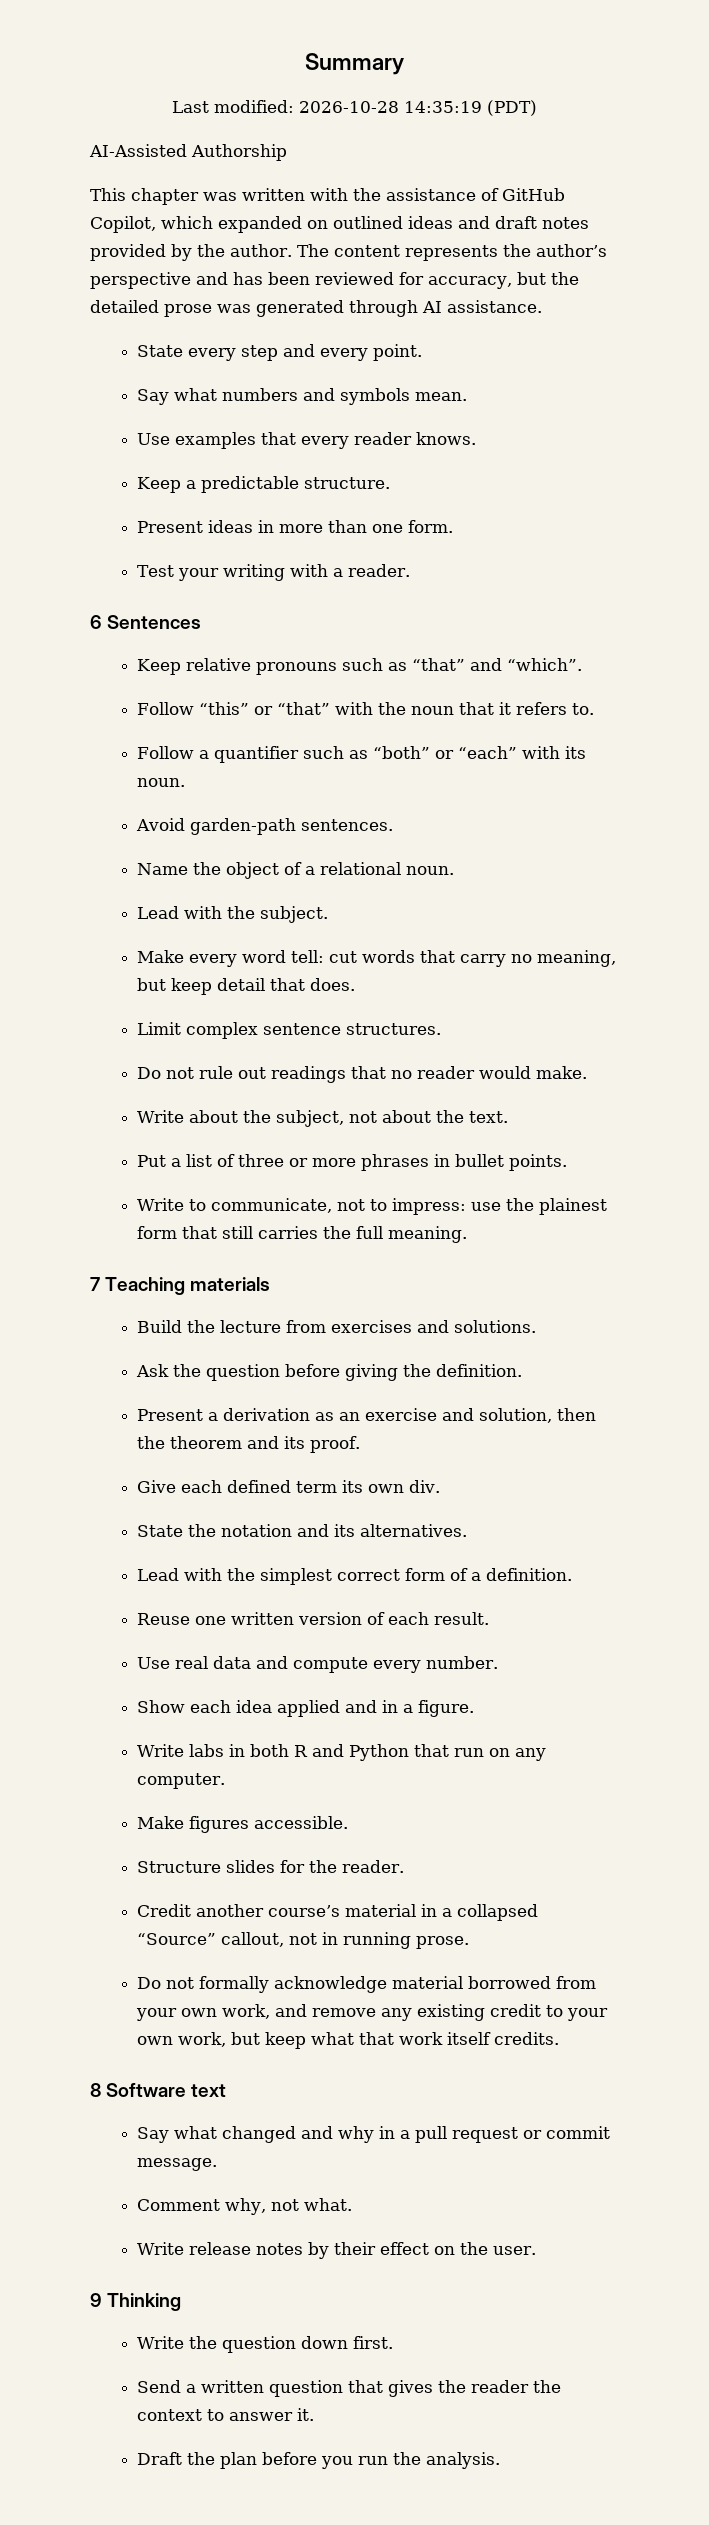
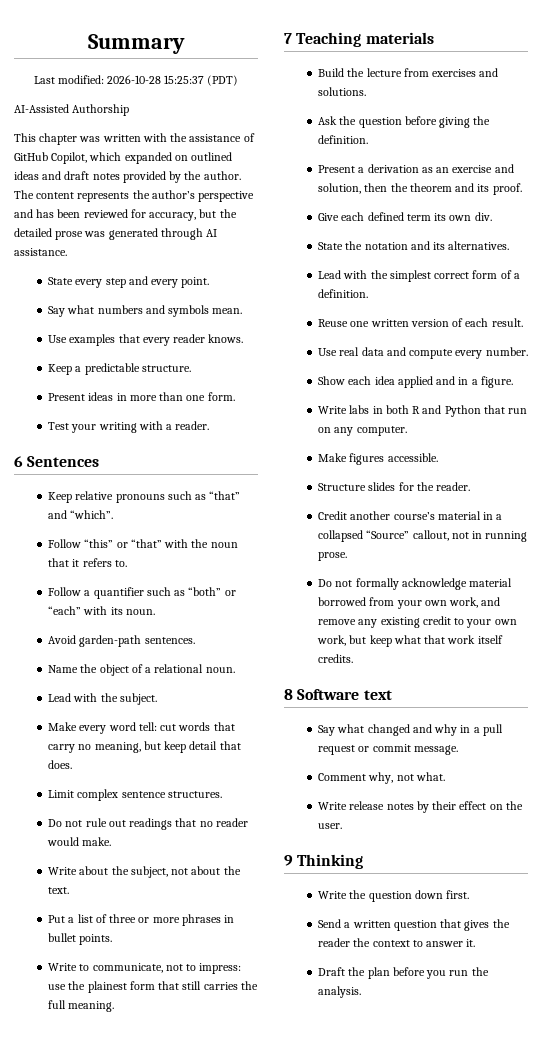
- Last modified: 2026-10-28 14:35:19 (PDT)
+ Last modified: 2026-10-28 15:25:37 (PDT)

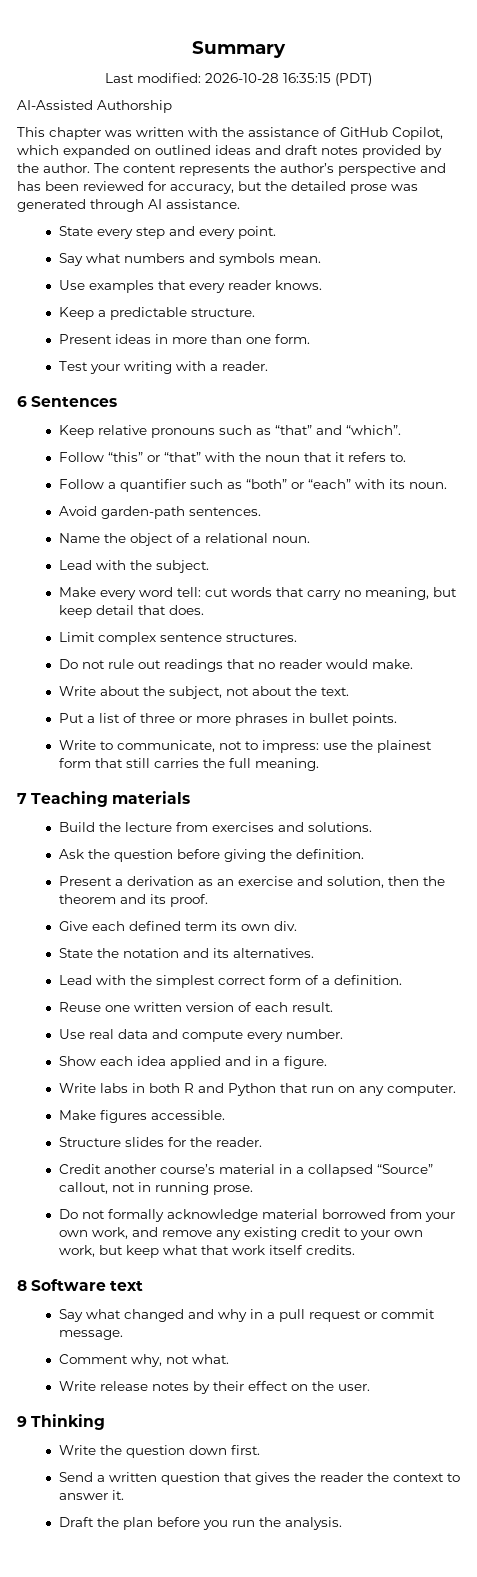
- Last modified: 2026-10-28 15:25:37 (PDT)
+ Last modified: 2026-10-28 16:35:15 (PDT)

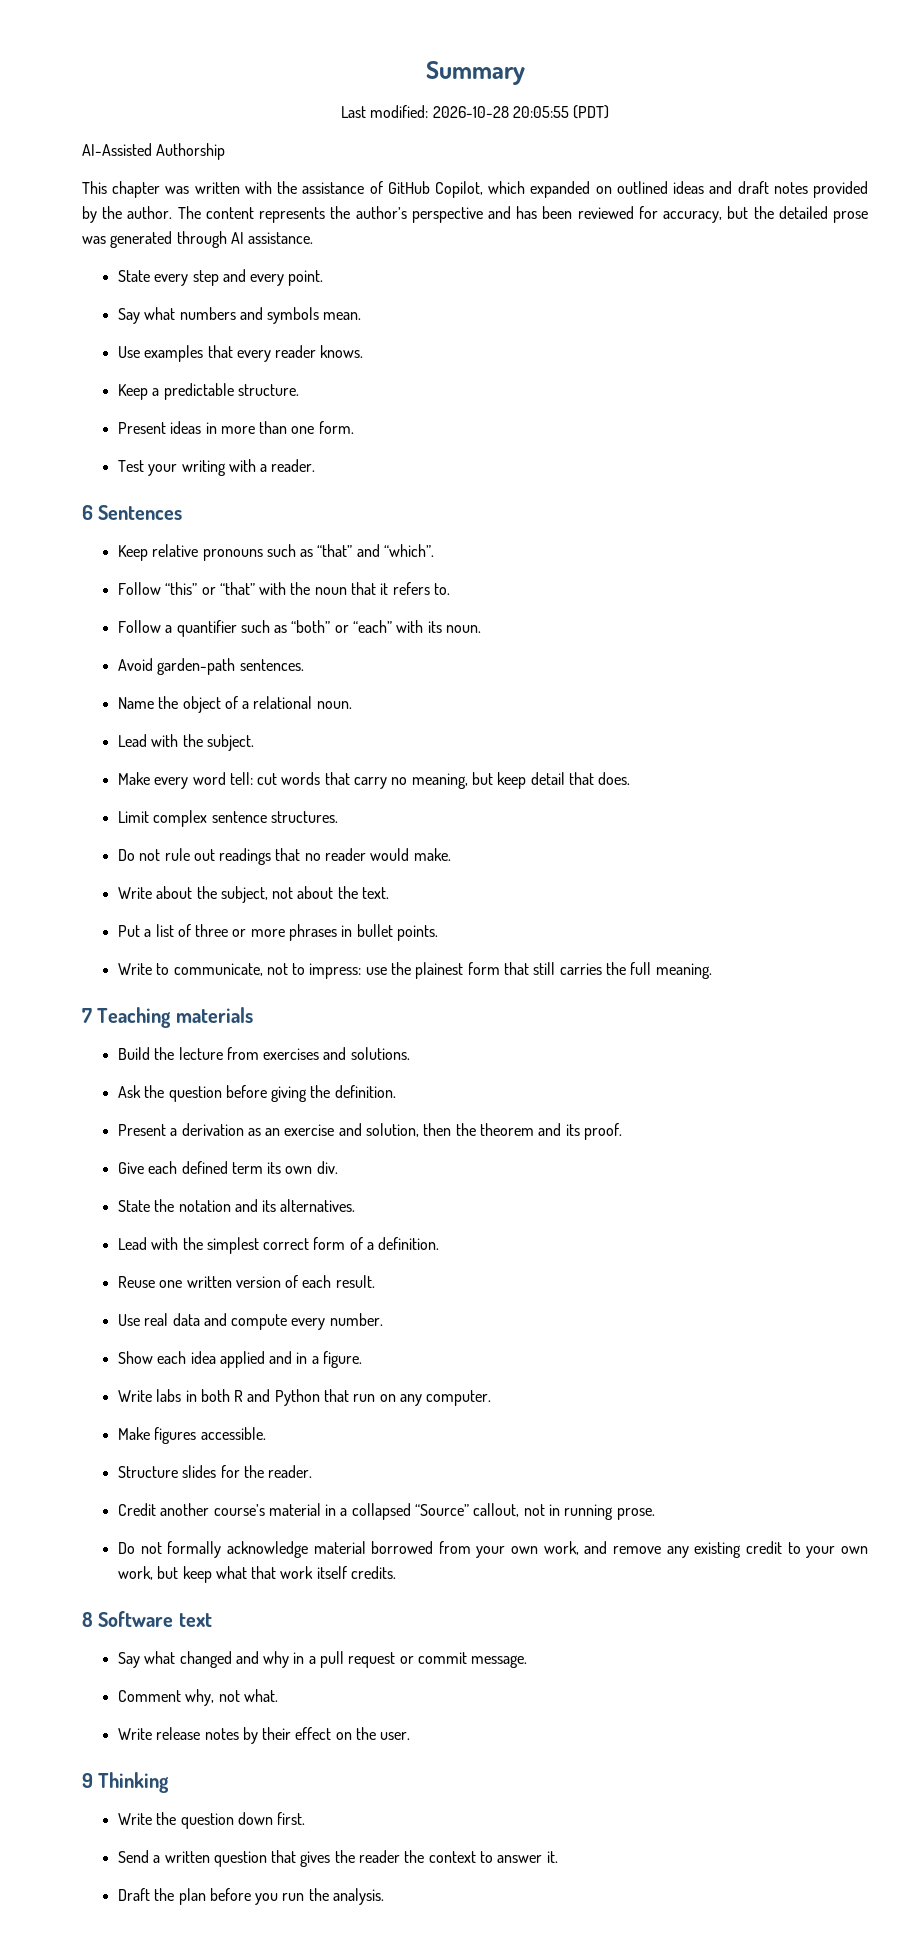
- Last modified: 2026-10-28 16:35:15 (PDT)
+ Last modified: 2026-10-28 20:05:55 (PDT)

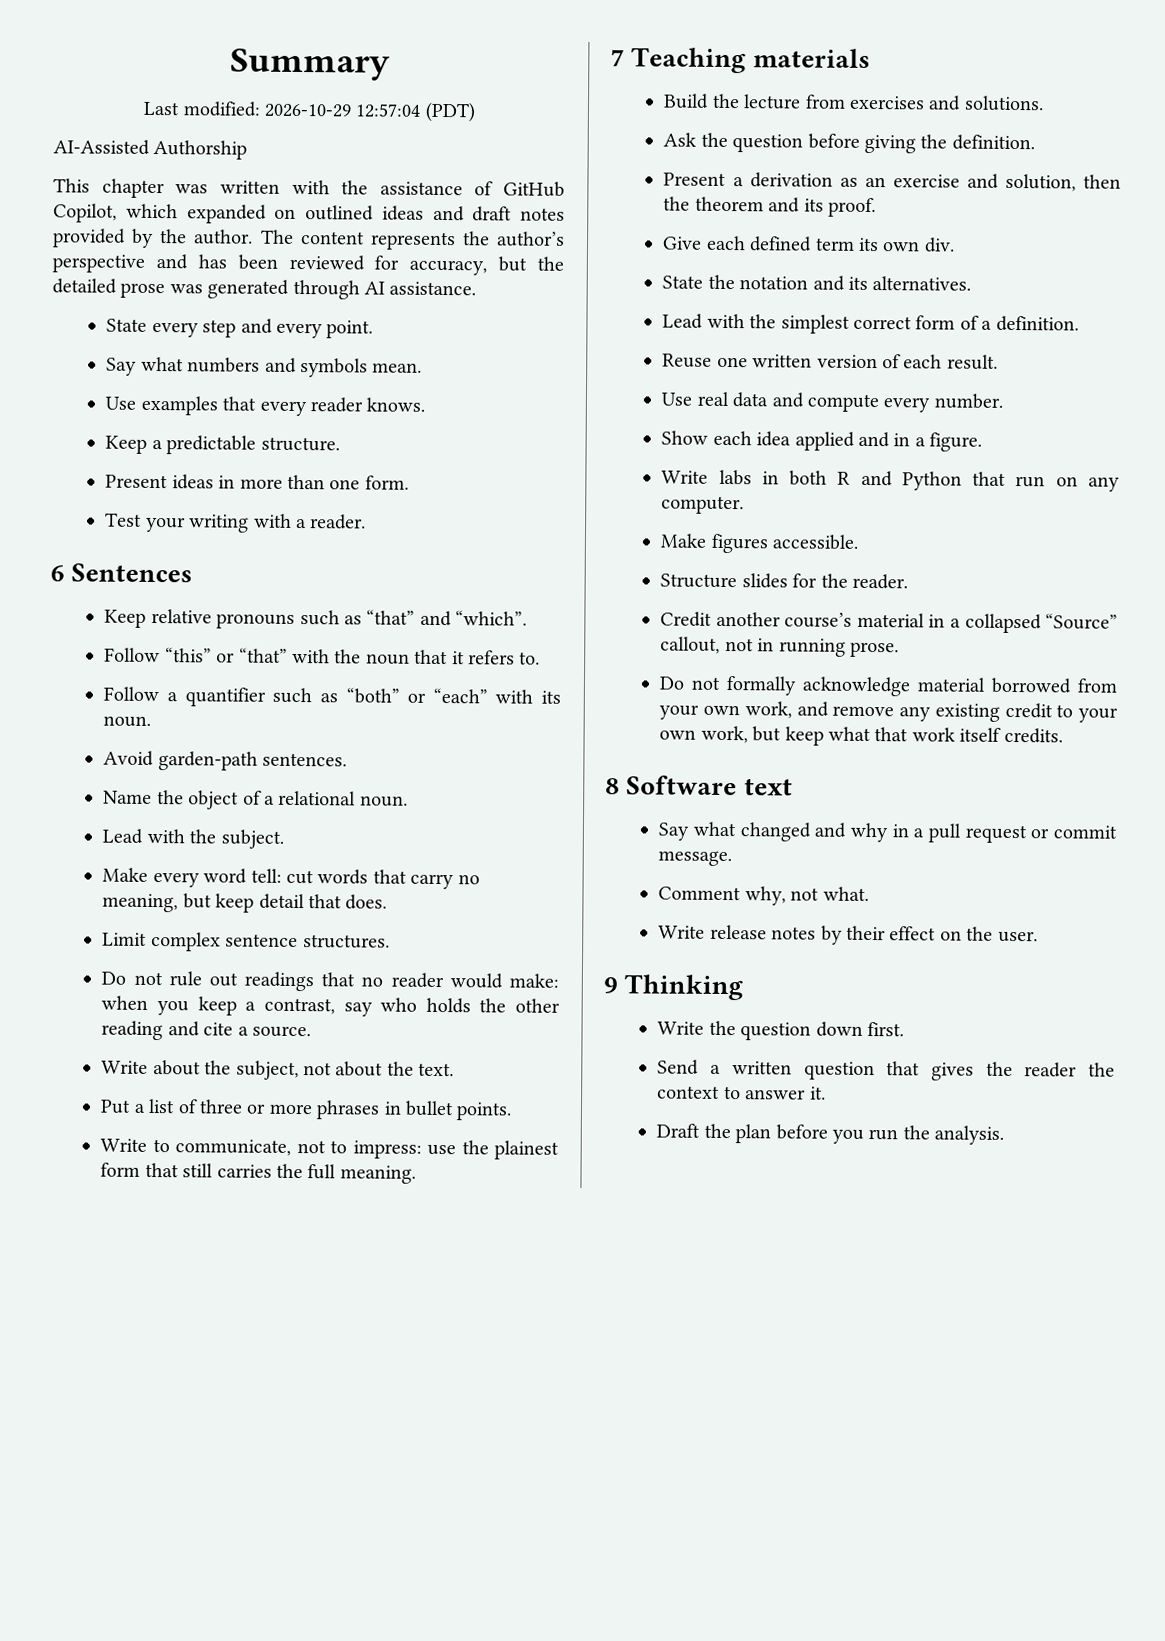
- Last modified: 2026-10-28 20:05:55 (PDT)
+ Last modified: 2026-10-29 12:57:04 (PDT)
- Do not rule out readings that no reader would make.
+ Do not rule out readings that no reader would make: when you keep a contrast, say who holds the other reading and cite a source.

